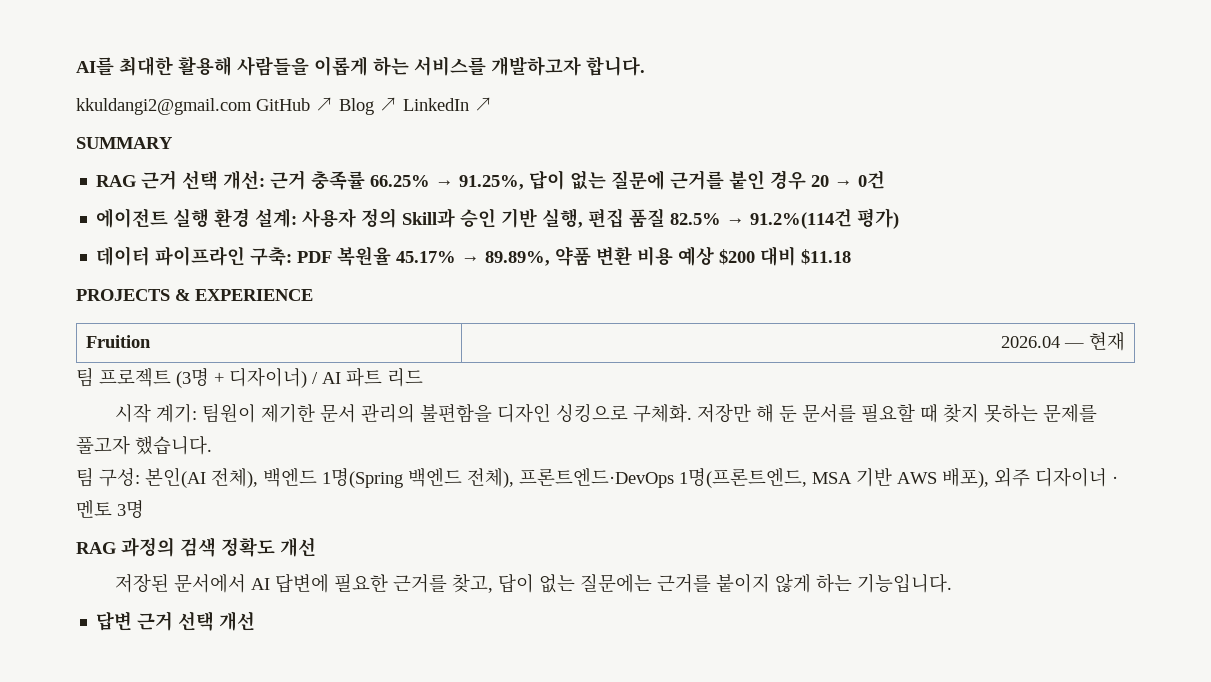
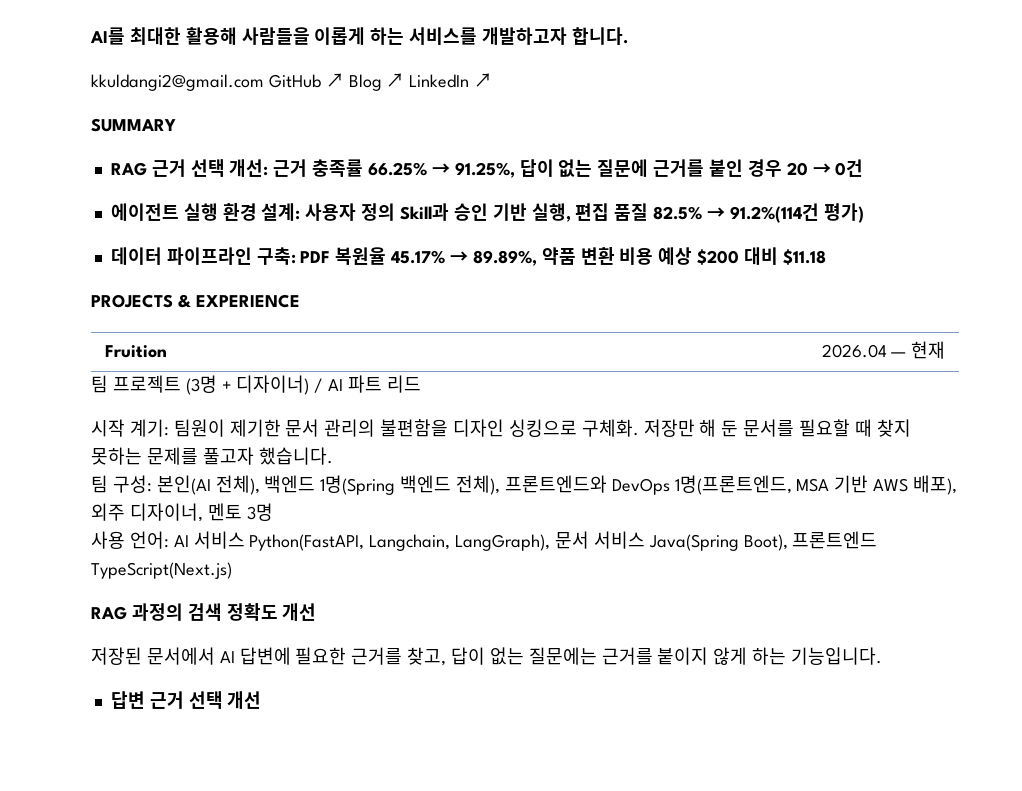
- 팀 구성: 본인(AI 전체), 백엔드 1명(Spring 백엔드 전체), 프론트엔드·DevOps 1명(프론트엔드, MSA 기반 AWS 배포), 외주 디자이너 · 멘토 3명
+ 팀 구성: 본인(AI 전체), 백엔드 1명(Spring 백엔드 전체), 프론트엔드와 DevOps 1명(프론트엔드, MSA 기반 AWS 배포), 외주 디자이너, 멘토 3명
+ 사용 언어: AI 서비스 Python(FastAPI, Langchain, LangGraph), 문서 서비스 Java(Spring Boot), 프론트엔드 TypeScript(Next.js)

